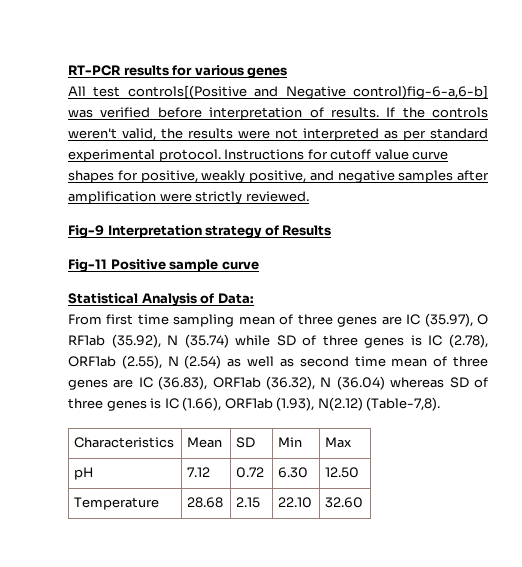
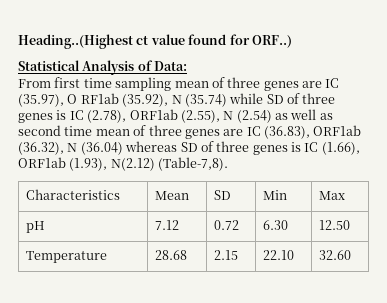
- RT-PCR results for various genes
- All test controls[(Positive and Negative control)fig-6-a,6-b] was verified before interpretation of results. If the controls weren't valid, the results were not interpreted as per standard experimental protocol. Instructions for cutoff value curve shapes for positive, weakly positive, and negative samples after amplification were strictly reviewed.
- Fig-9 Interpretation strategy of Results
- Fig-11 Positive sample curve
+ Heading..(Highest ct value found for ORF..)

